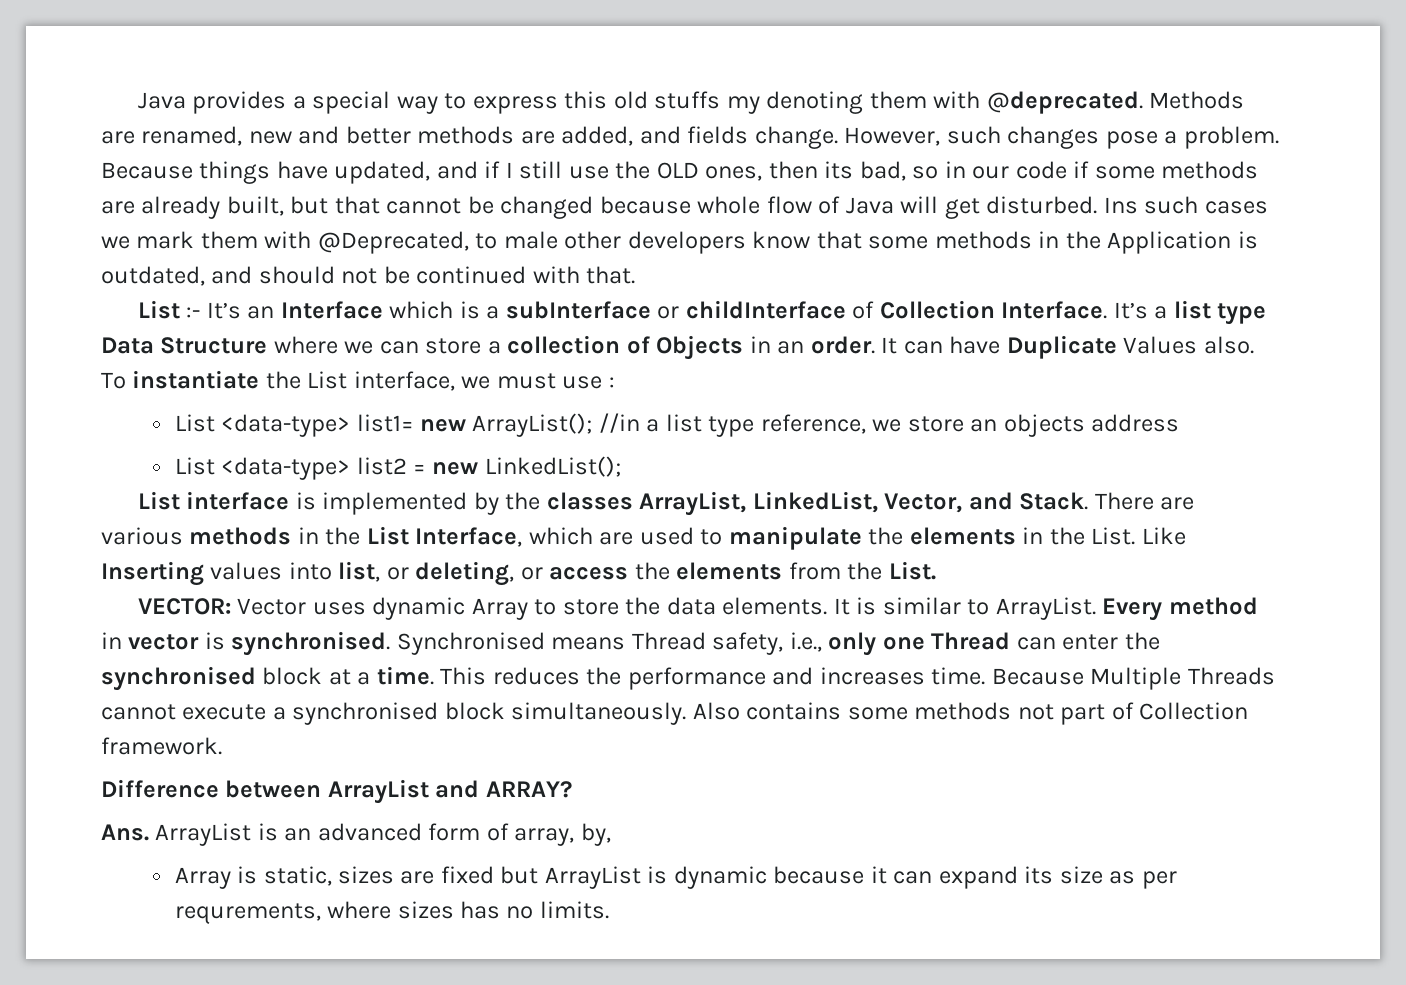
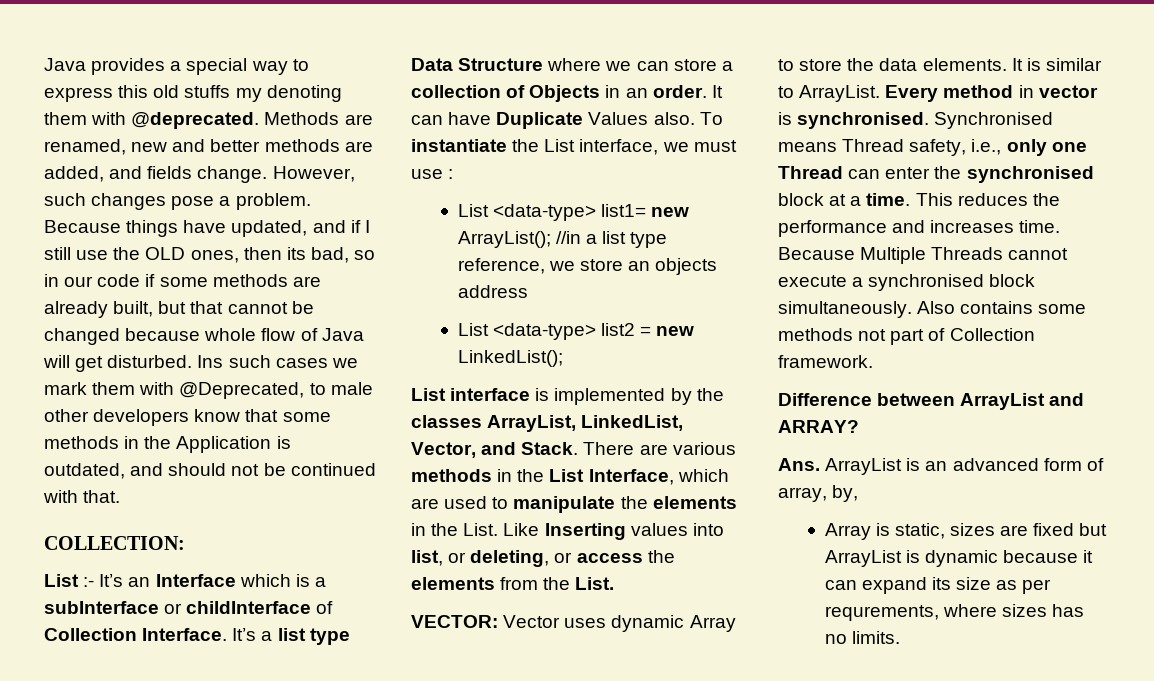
+ COLLECTION:

